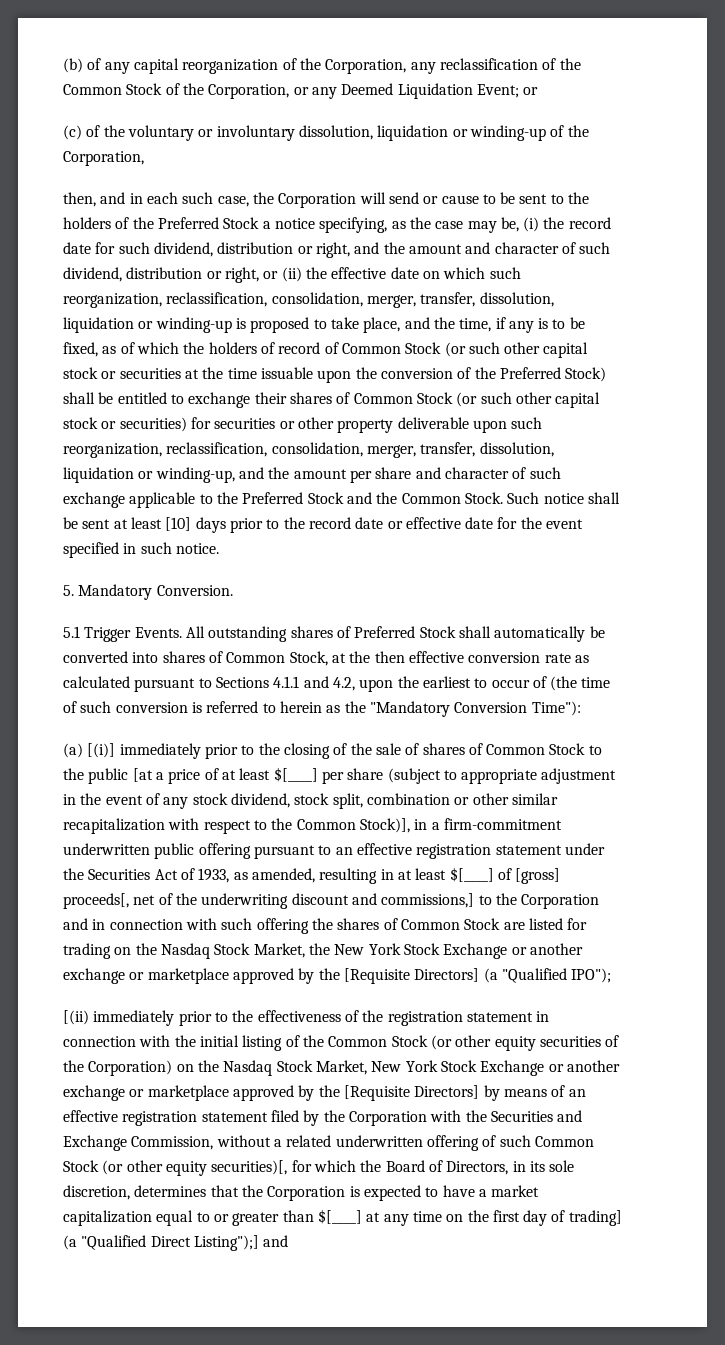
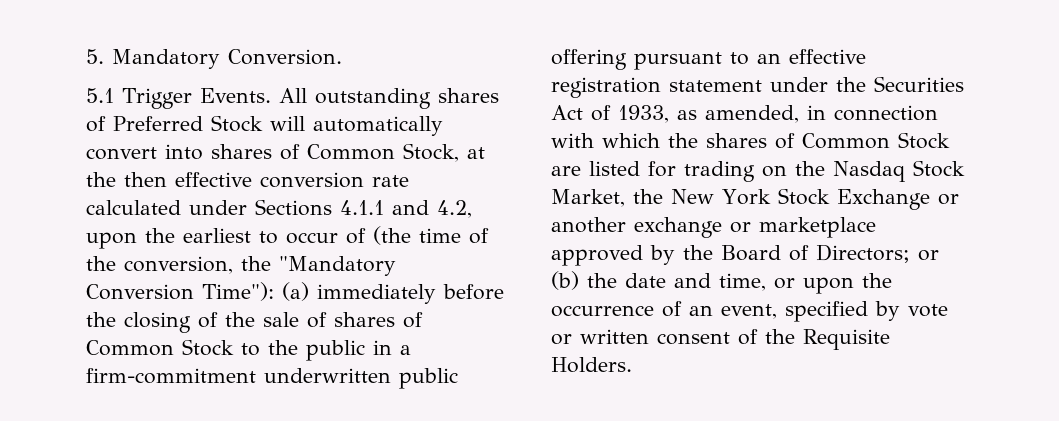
- (b) of any capital reorganization of the Corporation, any reclassification of the Common Stock of the Corporation, or any Deemed Liquidation Event; or
- (c) of the voluntary or involuntary dissolution, liquidation or winding-up of the Corporation,
- then, and in each such case, the Corporation will send or cause to be sent to the holders of the Preferred Stock a notice specifying, as the case may be, (i) the record date for such dividend, distribution or right, and the amount and character of such dividend, distribution or right, or (ii) the effective date on which such reorganization, reclassification, consolidation, merger, transfer, dissolution, liquidation or winding-up is proposed to take place, and the time, if any is to be fixed, as of which the holders of record of Common Stock (or such other capital stock or securities at the time issuable upon the conversion of the Preferred Stock) shall be entitled to exchange their shares of Common Stock (or such other capital stock or securities) for securities or other property deliverable upon such reorganization, reclassification, consolidation, merger, transfer, dissolution, liquidation or winding-up, and the amount per share and character of such exchange applicable to the Preferred Stock and the Common Stock. Such notice shall be sent at least [10] days prior to the record date or effective date for the event specified in such notice.
- All outstanding shares of Preferred Stock shall automatically be converted into shares of Common Stock, at the then effective conversion rate as calculated pursuant to Sections 4.1.1 and 4.2, upon the earliest to occur of (the time of such conversion is referred to herein as the "Mandatory Conversion Time"):
- (a) [(i)] immediately prior to the closing of the sale of shares of Common Stock to the public [at a price of at least $[____] per share (subject to appropriate adjustment in the event of any stock dividend, stock split, combination or other similar recapitalization with respect to the Common Stock)], in a firm-commitment underwritten public offering pursuant to an effective registration statement under the Securities Act of 1933, as amended, resulting in at least $[____] of [gross] proceeds[, net of the underwriting discount and commissions,] to the Corporation and in connection with such offering the shares of Common Stock are listed for trading on the Nasdaq Stock Market, the New York Stock Exchange or another exchange or marketplace approved by the [Requisite Directors] (a "Qualified IPO");
- [(ii) immediately prior to the effectiveness of the registration statement in connection with the initial listing of the Common Stock (or other equity securities of the Corporation) on the Nasdaq Stock Market, New York Stock Exchange or another exchange or marketplace approved by the [Requisite Directors] by means of an effective registration statement filed by the Corporation with the Securities and Exchange Commission, without a related underwritten offering of such Common Stock (or other equity securities)[, for which the Board of Directors, in its sole discretion, determines that the Corporation is expected to have a market capitalization equal to or greater than $[____] at any time on the first day of trading] (a "Qualified Direct Listing");] and
+ All outstanding shares of Preferred Stock will automatically convert into shares of Common Stock, at the then effective conversion rate calculated under Sections 4.1.1 and 4.2, upon the earliest to occur of (the time of the conversion, the "Mandatory Conversion Time"): (a) immediately before the closing of the sale of shares of Common Stock to the public in a firm-commitment underwritten public offering pursuant to an effective registration statement under the Securities Act of 1933, as amended, in connection with which the shares of Common Stock are listed for trading on the Nasdaq Stock Market, the New York Stock Exchange or another exchange or marketplace approved by the Board of Directors; or (b) the date and time, or upon the occurrence of an event, specified by vote or written consent of the Requisite Holders.

